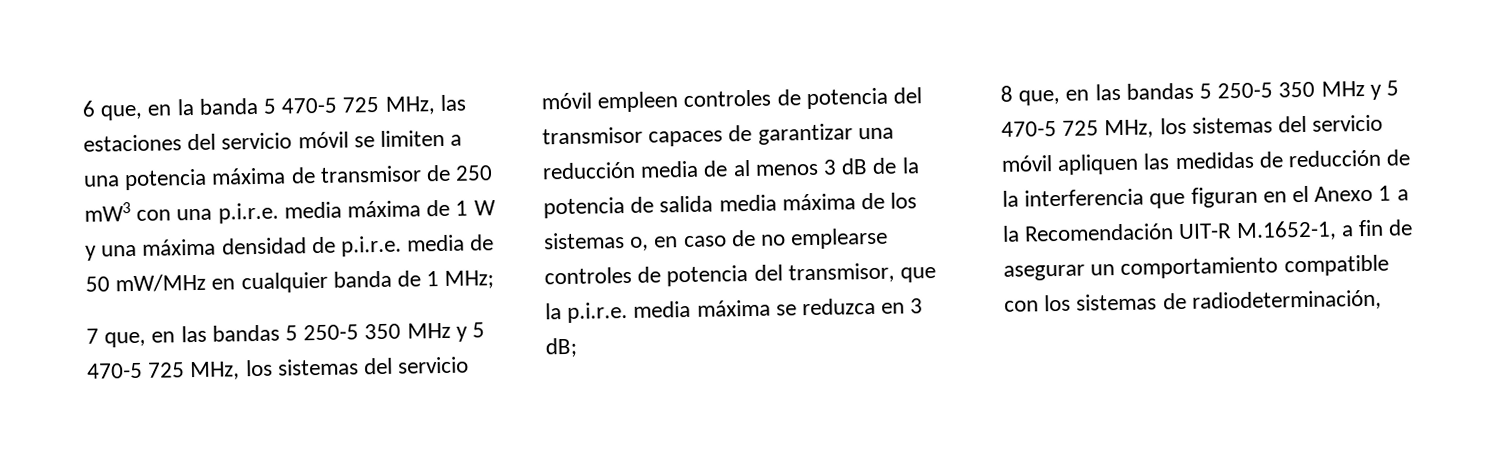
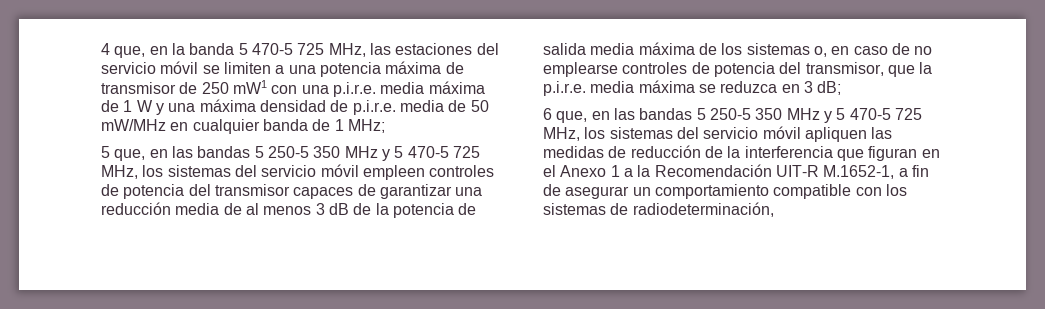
- 6 que, en la banda 5 470-5 725 MHz, las estaciones del servicio móvil se limiten a una potencia máxima de transmisor de 250 mW3 con una p.i.r.e. media máxima de 1 W y una máxima densidad de p.i.r.e. media de 50 mW/MHz en cualquier banda de 1 MHz;
+ 4 que, en la banda 5 470-5 725 MHz, las estaciones del servicio móvil se limiten a una potencia máxima de transmisor de 250 mW1 con una p.i.r.e. media máxima de 1 W y una máxima densidad de p.i.r.e. media de 50 mW/MHz en cualquier banda de 1 MHz;
- 7 que, en las bandas 5 250-5 350 MHz y 5 470-5 725 MHz, los sistemas del servicio móvil empleen controles de potencia del transmisor capaces de garantizar una reducción media de al menos 3 dB de la potencia de salida media máxima de los sistemas o, en caso de no emplearse controles de potencia del transmisor, que la p.i.r.e. media máxima se reduzca en 3 dB;
+ 5 que, en las bandas 5 250-5 350 MHz y 5 470-5 725 MHz, los sistemas del servicio móvil empleen controles de potencia del transmisor capaces de garantizar una reducción media de al menos 3 dB de la potencia de salida media máxima de los sistemas o, en caso de no emplearse controles de potencia del transmisor, que la p.i.r.e. media máxima se reduzca en 3 dB;
- 8 que, en las bandas 5 250-5 350 MHz y 5 470-5 725 MHz, los sistemas del servicio móvil apliquen las medidas de reducción de la interferencia que figuran en el Anexo 1 a la Recomendación UIT-R M.1652-1, a fin de asegurar un comportamiento compatible con los sistemas de radiodeterminación,
+ 6 que, en las bandas 5 250-5 350 MHz y 5 470-5 725 MHz, los sistemas del servicio móvil apliquen las medidas de reducción de la interferencia que figuran en el Anexo 1 a la Recomendación UIT-R M.1652-1, a fin de asegurar un comportamiento compatible con los sistemas de radiodeterminación,

